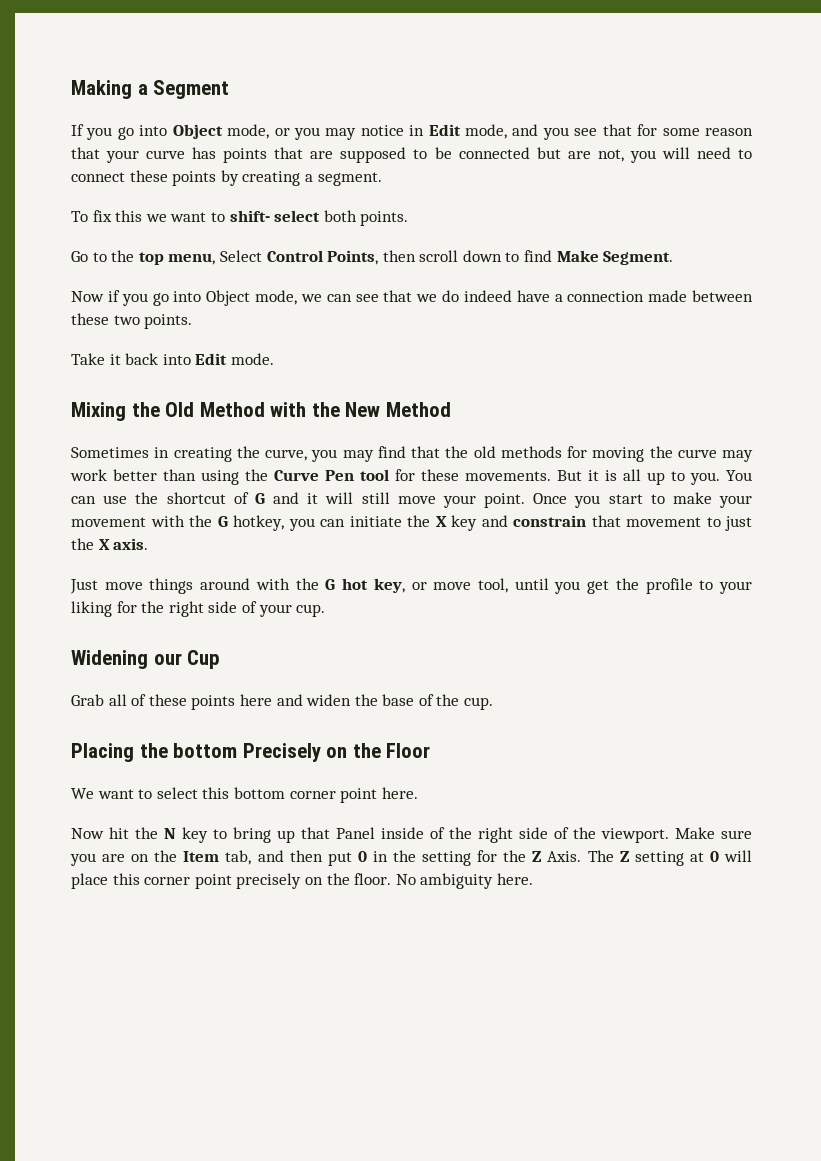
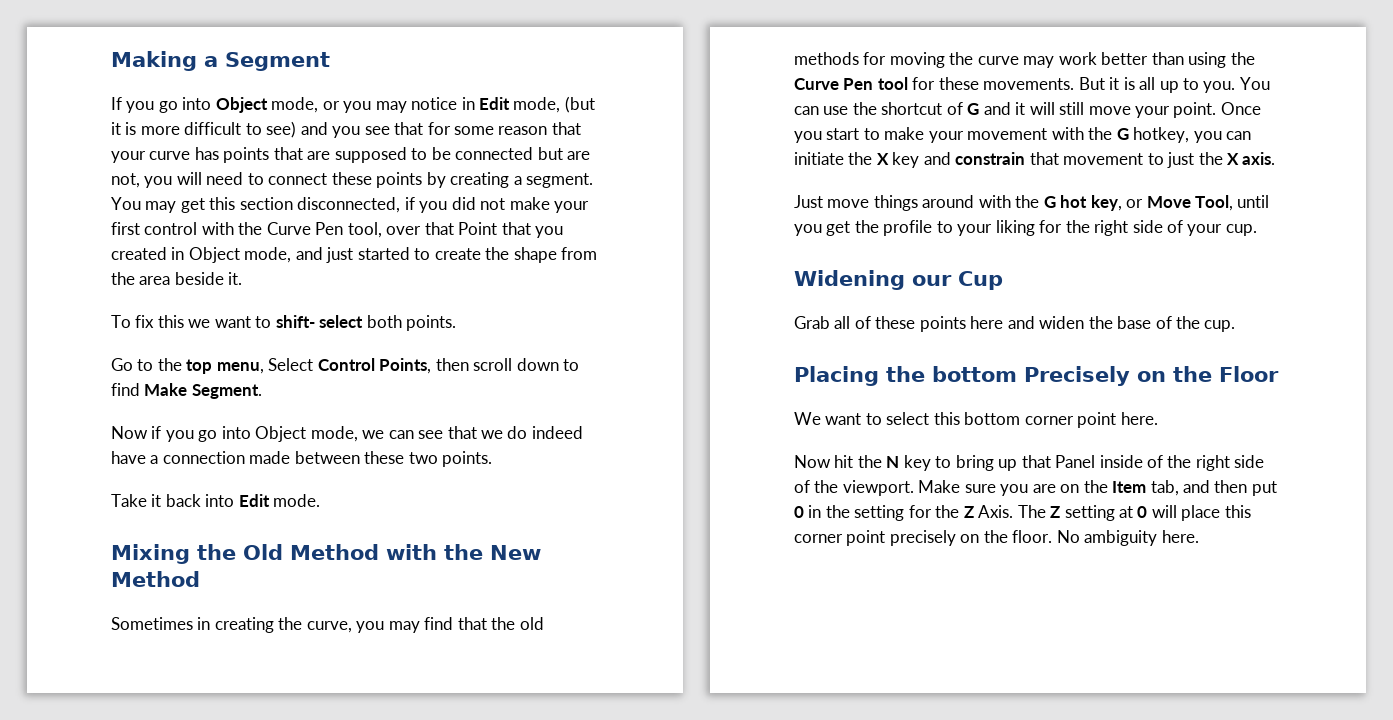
- If you go into Object mode, or you may notice in Edit mode, and you see that for some reason that your curve has points that are supposed to be connected but are not, you will need to connect these points by creating a segment.
+ If you go into Object mode, or you may notice in Edit mode, (but it is more difficult to see) and you see that for some reason that your curve has points that are supposed to be connected but are not, you will need to connect these points by creating a segment. You may get this section disconnected, if you did not make your first control with the Curve Pen tool, over that Point that you created in Object mode, and just started to create the shape from the area beside it.
- Just move things around with the G hot key, or move tool, until you get the profile to your liking for the right side of your cup.
+ Just move things around with the G hot key, or Move Tool, until you get the profile to your liking for the right side of your cup.

